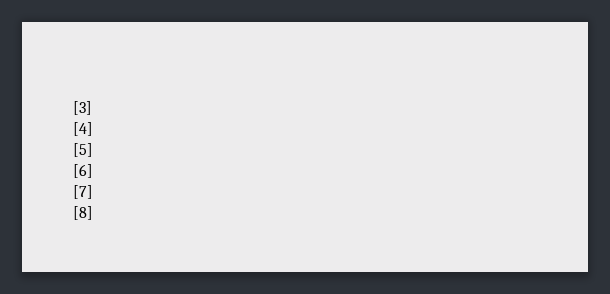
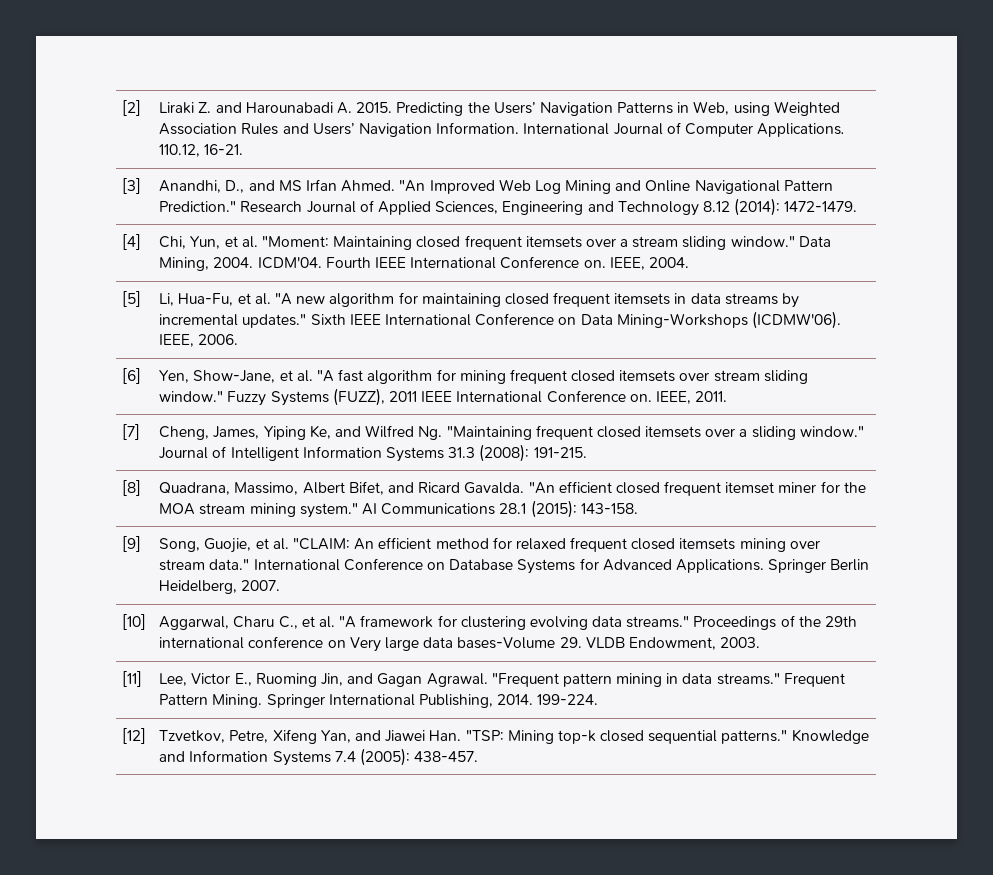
- [3]
- [4]
- [5]
- [6]
- [7]
- [8]
+ [2] | Liraki Z. and Harounabadi A. 2015. Predicting the Users’ Navigation Patterns in Web, using Weighted Association Rules and Users’ Navigation Information. International Journal of Computer Applications. 110.12, 16-21.
+ [3] | Anandhi, D., and MS Irfan Ahmed. "An Improved Web Log Mining and Online Navigational Pattern Prediction." Research Journal of Applied Sciences, Engineering and Technology 8.12 (2014): 1472-1479.
+ [4] | Chi, Yun, et al. "Moment: Maintaining closed frequent itemsets over a stream sliding window." Data Mining, 2004. ICDM'04. Fourth IEEE International Conference on. IEEE, 2004.
+ [5] | Li, Hua-Fu, et al. "A new algorithm for maintaining closed frequent itemsets in data streams by incremental updates." Sixth IEEE International Conference on Data Mining-Workshops (ICDMW'06). IEEE, 2006.
+ [6] | Yen, Show-Jane, et al. "A fast algorithm for mining frequent closed itemsets over stream sliding window." Fuzzy Systems (FUZZ), 2011 IEEE International Conference on. IEEE, 2011.
+ [7] | Cheng, James, Yiping Ke, and Wilfred Ng. "Maintaining frequent closed itemsets over a sliding window." Journal of Intelligent Information Systems 31.3 (2008): 191-215.
+ [8] | Quadrana, Massimo, Albert Bifet, and Ricard Gavalda. "An efficient closed frequent itemset miner for the MOA stream mining system." AI Communications 28.1 (2015): 143-158.
+ [9] | Song, Guojie, et al. "CLAIM: An efficient method for relaxed frequent closed itemsets mining over stream data." International Conference on Database Systems for Advanced Applications. Springer Berlin Heidelberg, 2007.
+ [10] | Aggarwal, Charu C., et al. "A framework for clustering evolving data streams." Proceedings of the 29th international conference on Very large data bases-Volume 29. VLDB Endowment, 2003.
+ [11] | Lee, Victor E., Ruoming Jin, and Gagan Agrawal. "Frequent pattern mining in data streams." Frequent Pattern Mining. Springer International Publishing, 2014. 199-224.
+ [12] | Tzvetkov, Petre, Xifeng Yan, and Jiawei Han. "TSP: Mining top-k closed sequential patterns." Knowledge and Information Systems 7.4 (2005): 438-457.

